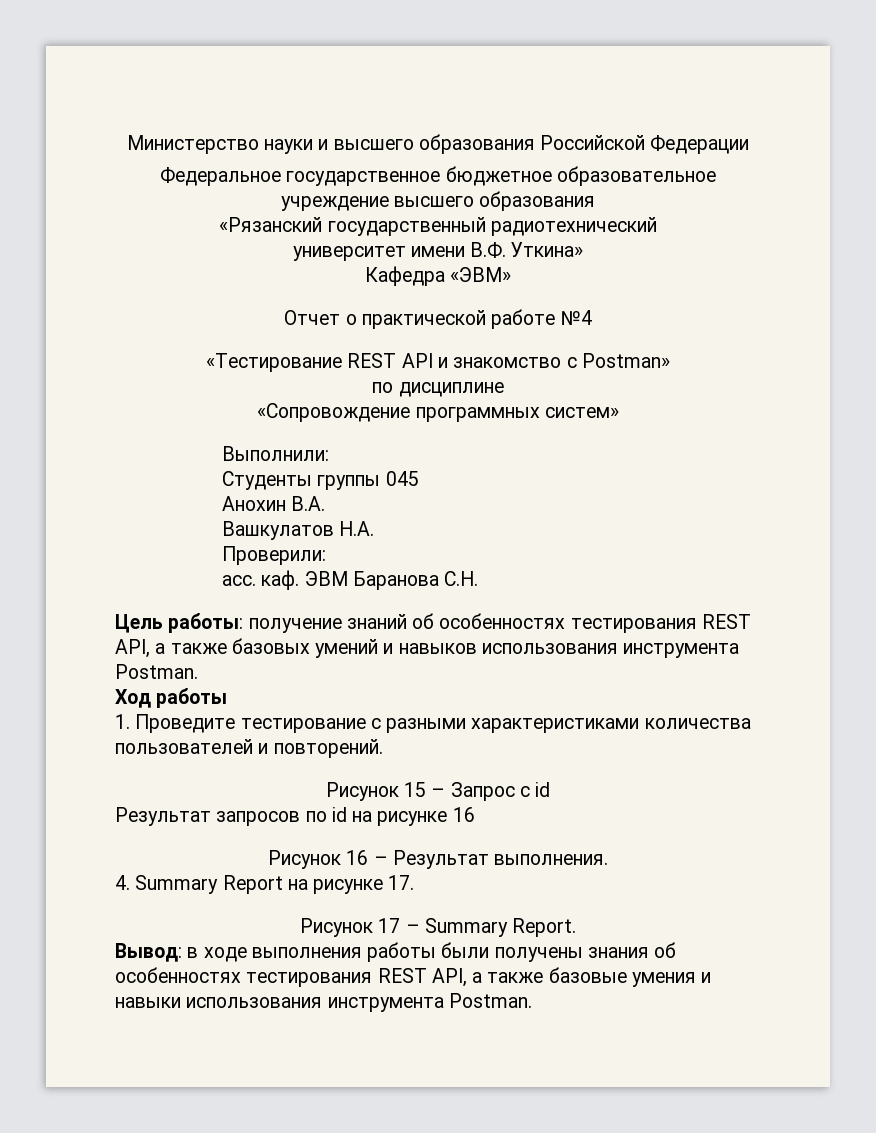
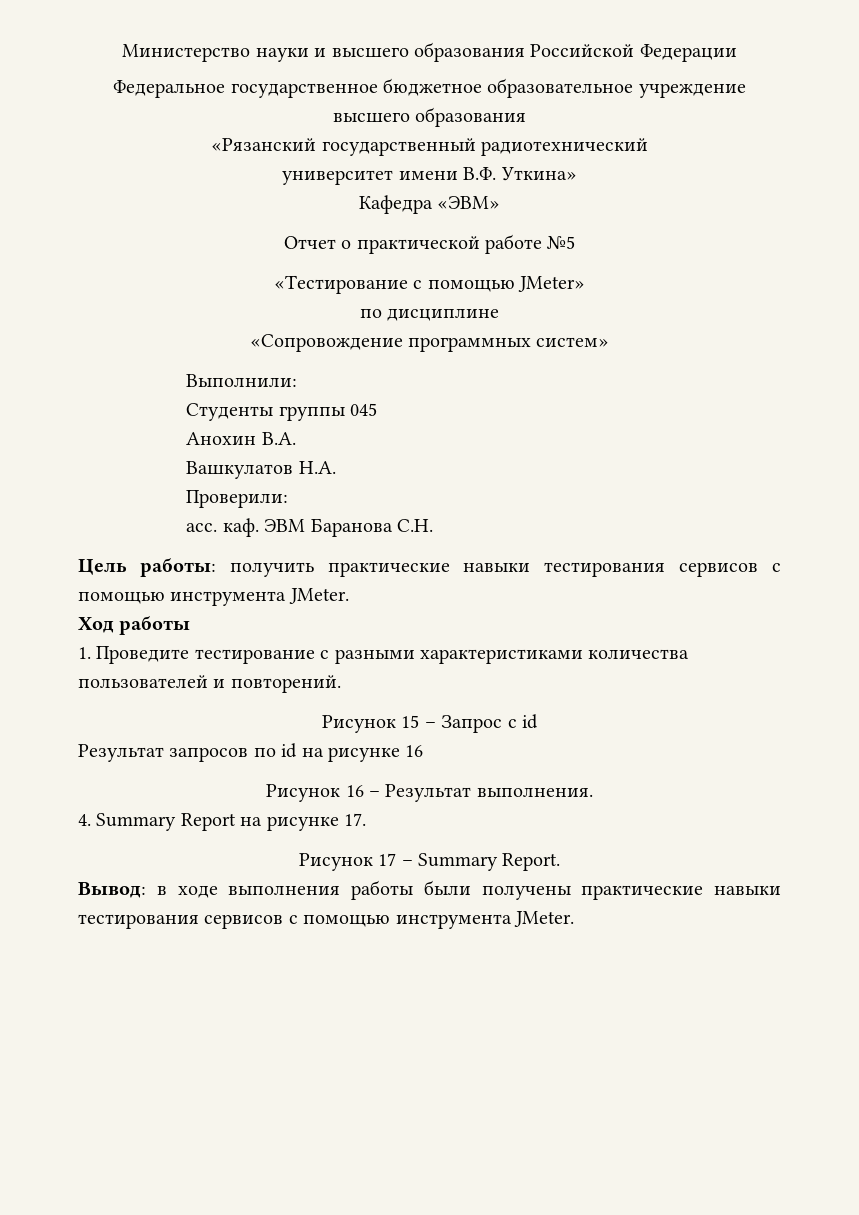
- Отчет о практической работе №4
+ Отчет о практической работе №5
- «Тестирование REST API и знакомство с Postman»
+ «Тестирование с помощью JMeter»
- Цель работы: получение знаний об особенностях тестирования REST API, а также базовых умений и навыков использования инструмента Postman.
+ Цель работы: получить практические навыки тестирования сервисов с помощью инструмента JMeter.
- Вывод: в ходе выполнения работы были получены знания об особенностях тестирования REST API, а также базовые умения и навыки использования инструмента Postman.
+ Вывод: в ходе выполнения работы были получены практические навыки тестирования сервисов с помощью инструмента JMeter.

